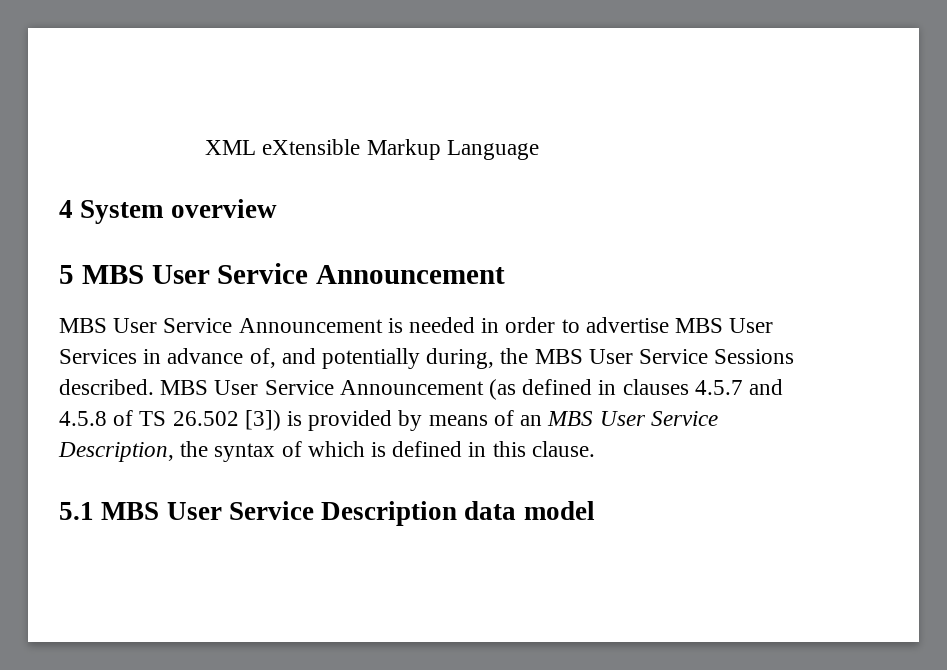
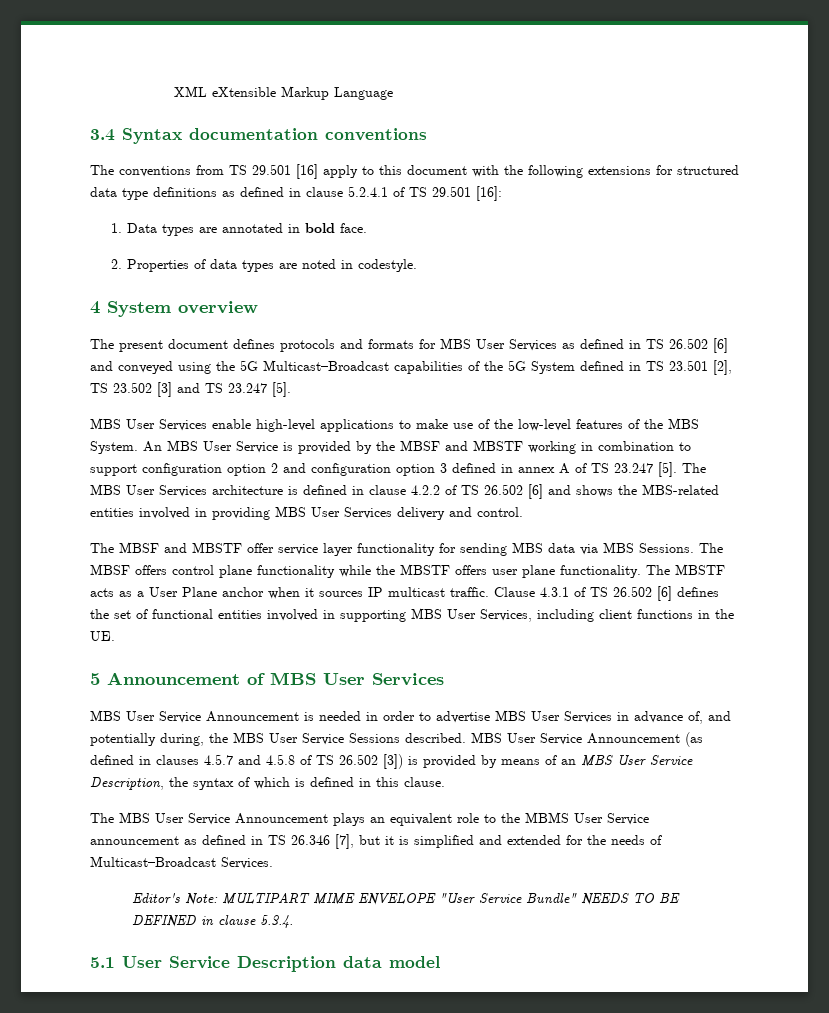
+ 3.4 Syntax documentation conventions
+ The conventions from TS 29.501 [16] apply to this document with the following extensions for structured data type definitions as defined in clause 5.2.4.1 of TS 29.501 [16]:
+ 1. Data types are annotated in bold face.
+ 2. Properties of data types are noted in codestyle.
  4 System overview
- 5 MBS User Service Announcement
+ The present document defines protocols and formats for MBS User Services as defined in TS 26.502 [6] and conveyed using the 5G Multicast–Broadcast capabilities of the 5G System defined in TS 23.501 [2], TS 23.502 [3] and TS 23.247 [5].
+ MBS User Services enable high-level applications to make use of the low-level features of the MBS System. An MBS User Service is provided by the MBSF and MBSTF working in combination to support configuration option 2 and configuration option 3 defined in annex A of TS 23.247 [5]. The MBS User Services architecture is defined in clause 4.2.2 of TS 26.502 [6] and shows the MBS-related entities involved in providing MBS User Services delivery and control.
+ The MBSF and MBSTF offer service layer functionality for sending MBS data via MBS Sessions. The MBSF offers control plane functionality while the MBSTF offers user plane functionality. The MBSTF acts as a User Plane anchor when it sources IP multicast traffic. Clause 4.3.1 of TS 26.502 [6] defines the set of functional entities involved in supporting MBS User Services, including client functions in the UE.
+ 5 Announcement of MBS User Services
+ The MBS User Service Announcement plays an equivalent role to the MBMS User Service announcement as defined in TS 26.346 [7], but it is simplified and extended for the needs of Multicast–Broadcast Services.
+ Editor's Note: MULTIPART MIME ENVELOPE "User Service Bundle" NEEDS TO BE DEFINED in clause 5.3.4.
- 5.1 MBS User Service Description data model
+ 5.1 User Service Description data model

